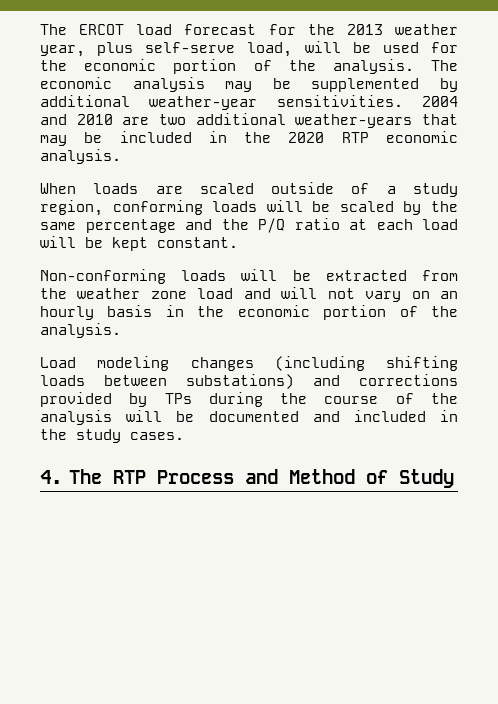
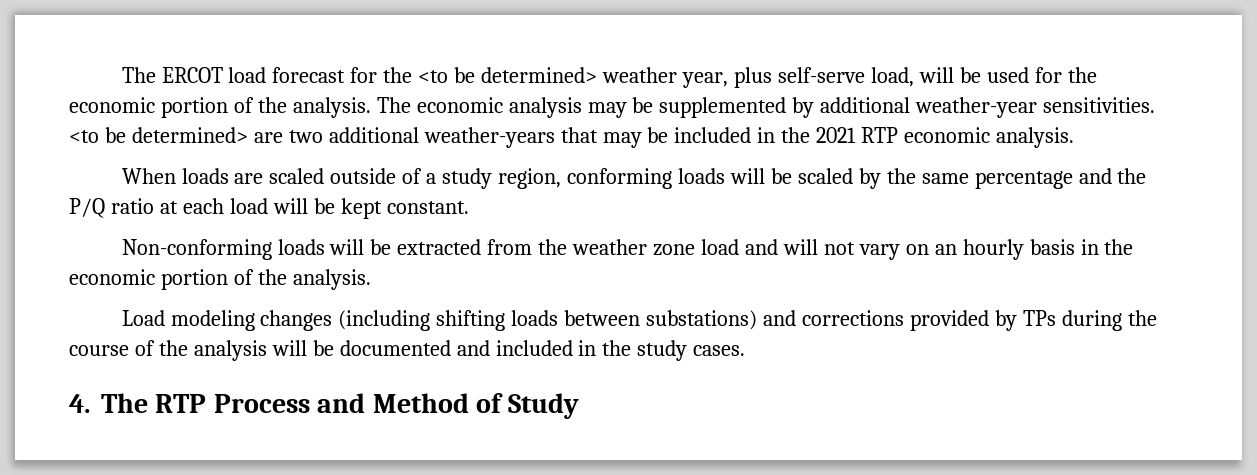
- The ERCOT load forecast for the 2013 weather year, plus self-serve load, will be used for the economic portion of the analysis.
+ The ERCOT load forecast for the <to be determined> weather year, plus self-serve load, will be used for the economic portion of the analysis.
- 2004 and 2010 are two additional weather-years that may be included in the 2020 RTP economic analysis.
+ <to be determined> are two additional weather-years that may be included in the 2021 RTP economic analysis.

